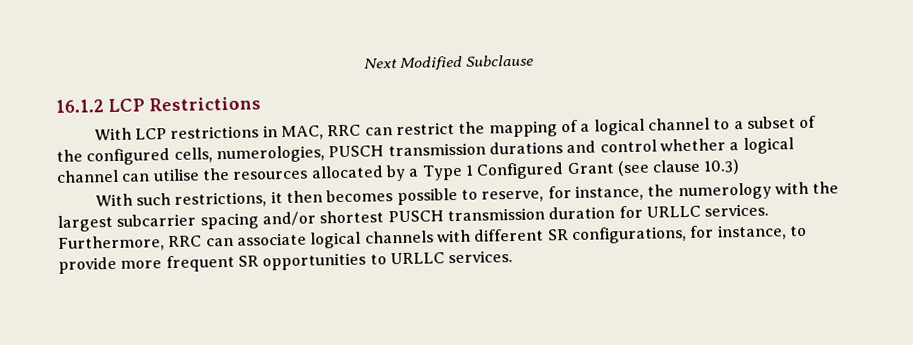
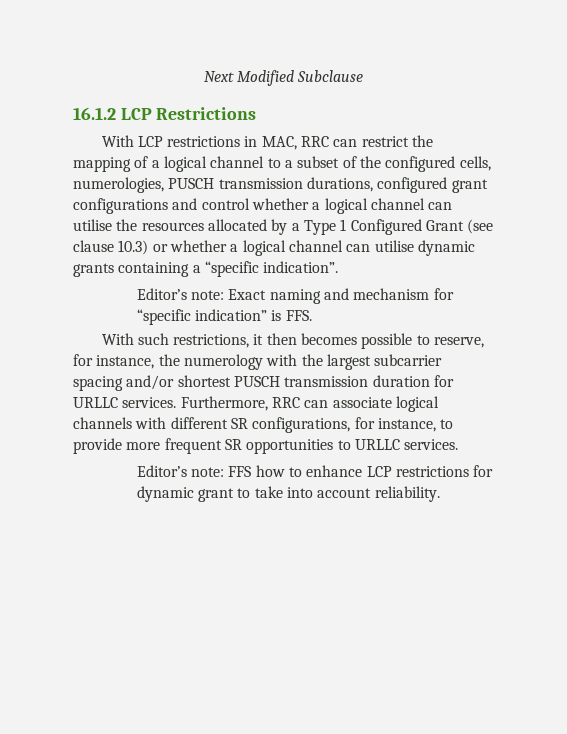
- With LCP restrictions in MAC, RRC can restrict the mapping of a logical channel to a subset of the configured cells, numerologies, PUSCH transmission durations and control whether a logical channel can utilise the resources allocated by a Type 1 Configured Grant (see clause 10.3)
+ With LCP restrictions in MAC, RRC can restrict the mapping of a logical channel to a subset of the configured cells, numerologies, PUSCH transmission durations, configured grant configurations and control whether a logical channel can utilise the resources allocated by a Type 1 Configured Grant (see clause 10.3) or whether a logical channel can utilise dynamic grants containing a “specific indication”.
+ Editor’s note: Exact naming and mechanism for “specific indication” is FFS.
+ Editor’s note: FFS how to enhance LCP restrictions for dynamic grant to take into account reliability.

